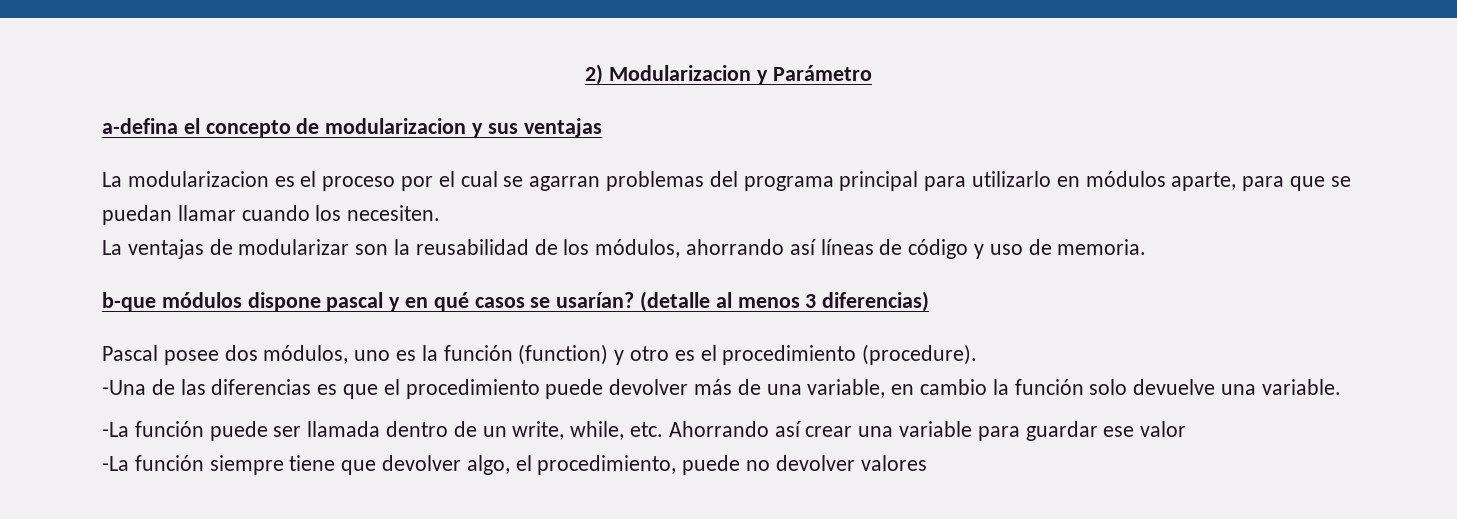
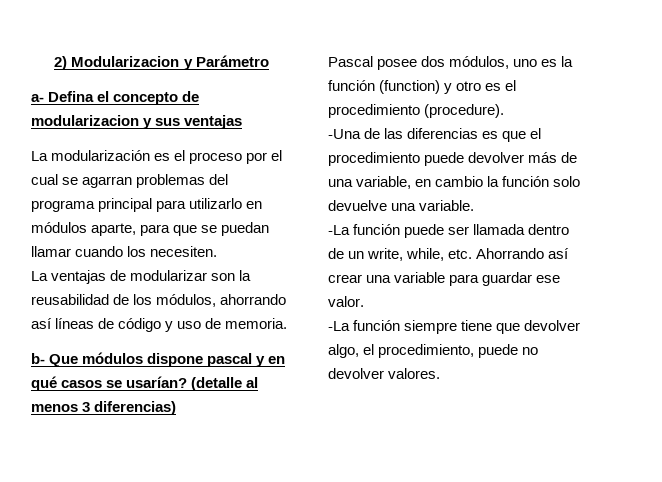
- a-defina el concepto de modularizacion y sus ventajas
+ a- Defina el concepto de modularizacion y sus ventajas
- La modularizacion es el proceso por el cual se agarran problemas del programa principal para utilizarlo en módulos aparte, para que se puedan llamar cuando los necesiten.
+ La modularización es el proceso por el cual se agarran problemas del programa principal para utilizarlo en módulos aparte, para que se puedan llamar cuando los necesiten.
- b-que módulos dispone pascal y en qué casos se usarían?
+ b- Que módulos dispone pascal y en qué casos se usarían?
- -La función puede ser llamada dentro de un write, while, etc. Ahorrando así crear una variable para guardar ese valor
+ -La función puede ser llamada dentro de un write, while, etc. Ahorrando así crear una variable para guardar ese valor.
- -La función siempre tiene que devolver algo, el procedimiento, puede no devolver valores
+ -La función siempre tiene que devolver algo, el procedimiento, puede no devolver valores.

